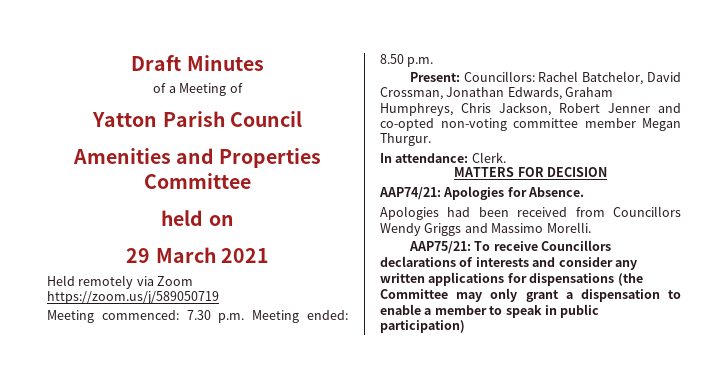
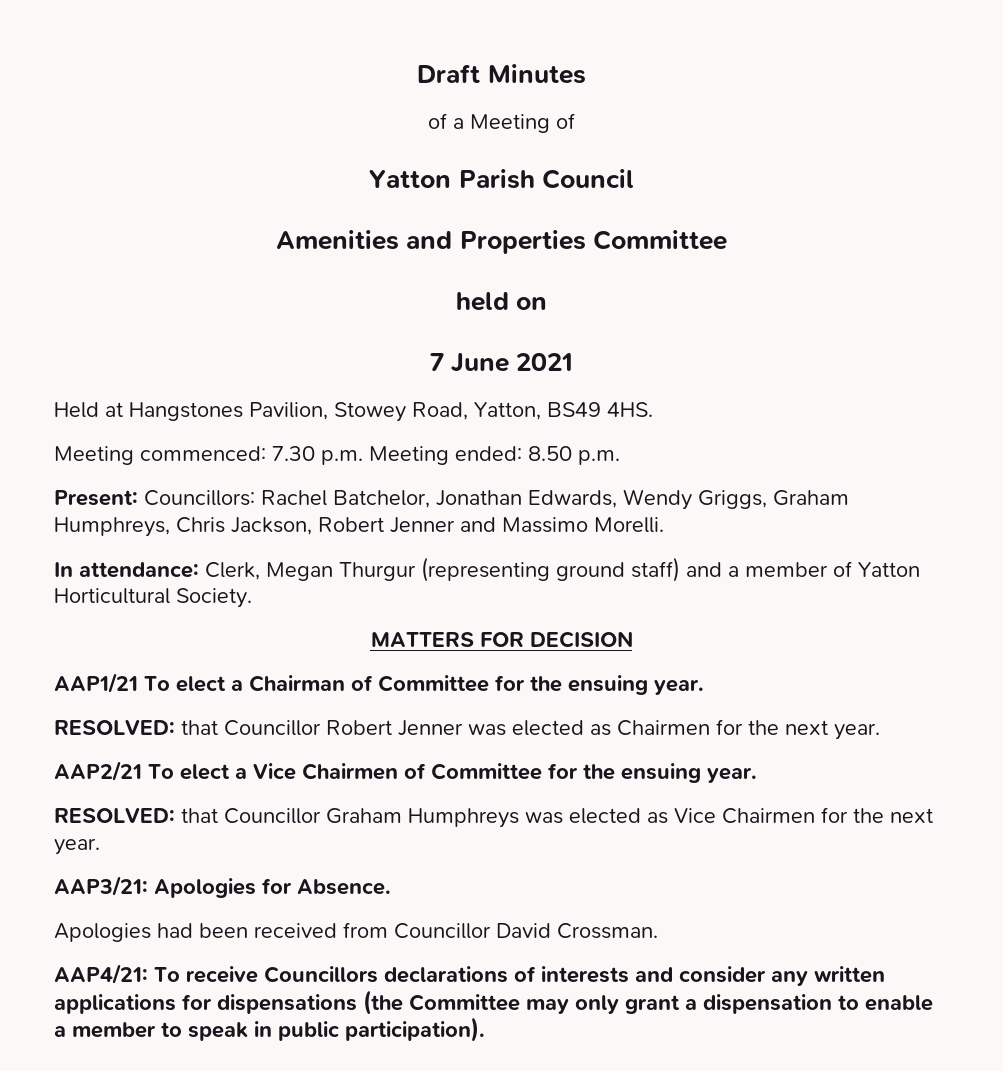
- 29 March 2021
+ 7 June 2021
- Held remotely via Zoom https://zoom.us/j/589050719
+ Held at Hangstones Pavilion, Stowey Road, Yatton, BS49 4HS.
- Present: Councillors: Rachel Batchelor, David Crossman, Jonathan Edwards, Graham Humphreys, Chris Jackson, Robert Jenner and co-opted non-voting committee member Megan Thurgur.
- In attendance: Clerk.
+ Present: Councillors: Rachel Batchelor, Jonathan Edwards, Wendy Griggs, Graham Humphreys, Chris Jackson, Robert Jenner and Massimo Morelli.
+ In attendance: Clerk, Megan Thurgur (representing ground staff) and a member of Yatton Horticultural Society.
  MATTERS FOR DECISION
- AAP74/21: Apologies for Absence.
+ AAP1/21 To elect a Chairman of Committee for the ensuing year.
+ RESOLVED: that Councillor Robert Jenner was elected as Chairmen for the next year.
+ AAP2/21 To elect a Vice Chairmen of Committee for the ensuing year.
+ RESOLVED: that Councillor Graham Humphreys was elected as Vice Chairmen for the next year.
+ AAP3/21: Apologies for Absence.
- Apologies had been received from Councillors Wendy Griggs and Massimo Morelli.
- AAP75/21: To receive Councillors declarations of interests and consider any written applications for dispensations (the Committee may only grant a dispensation to enable a member to speak in public participation)
+ Apologies had been received from Councillor David Crossman.
+ AAP4/21: To receive Councillors declarations of interests and consider any written applications for dispensations (the Committee may only grant a dispensation to enable a member to speak in public participation).

